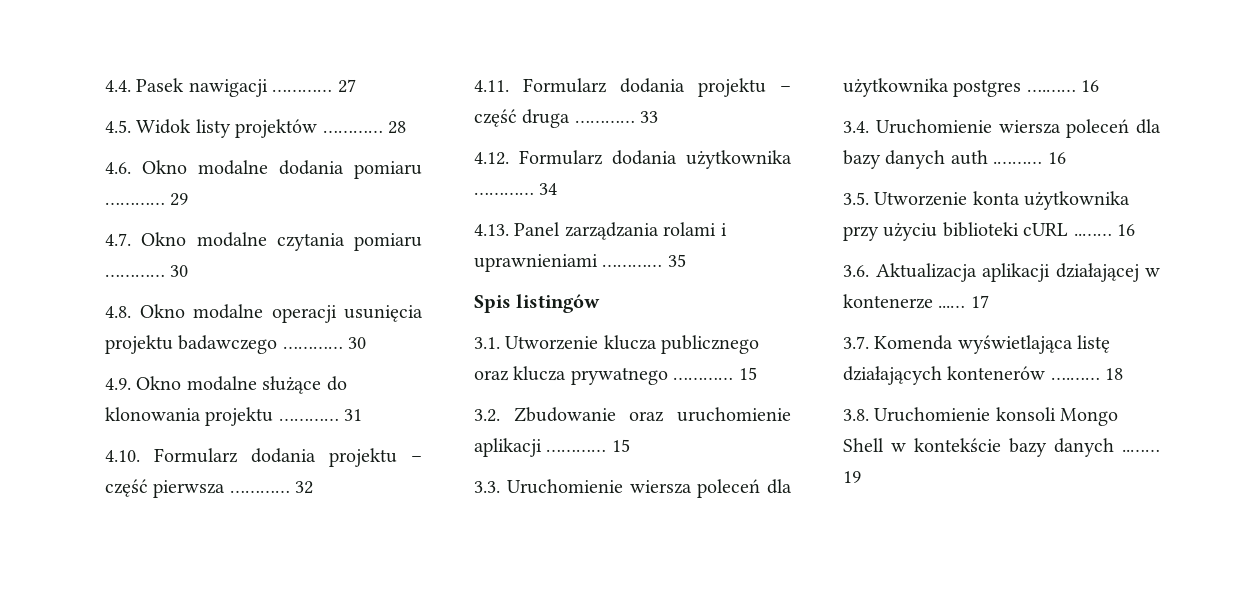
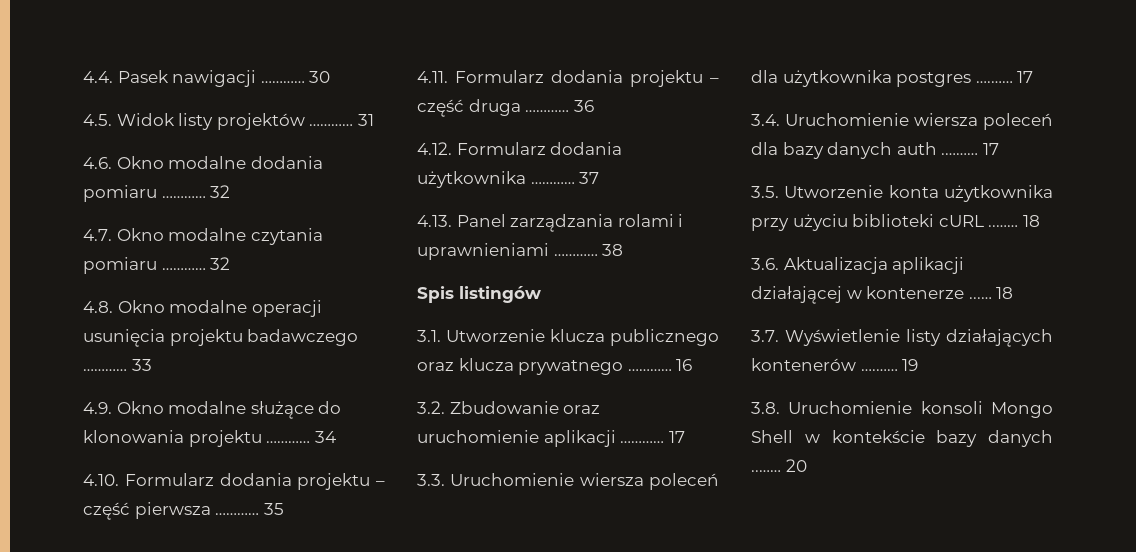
- 27
+ 30
- 28
+ 31
- 4.6. Okno modalne dodania pomiaru ………… 29
+ 4.6. Okno modalne dodania pomiaru ………… 32
- 4.7. Okno modalne czytania pomiaru ………… 30
+ 4.7. Okno modalne czytania pomiaru ………… 32
- 4.8. Okno modalne operacji usunięcia projektu badawczego ………… 30
+ 4.8. Okno modalne operacji usunięcia projektu badawczego ………… 33
- 31
+ 34
- 32
+ 35
- 33
+ 36
- 34
+ 37
- 35
+ 38
- 3.1. Utworzenie klucza publicznego oraz klucza prywatnego ………… 15
+ 3.1. Utworzenie klucza publicznego oraz klucza prywatnego ………… 16
- 3.2. Zbudowanie oraz uruchomienie aplikacji ………… 15
+ 3.2. Zbudowanie oraz uruchomienie aplikacji ………… 17
- 3.3. Uruchomienie wiersza poleceń dla użytkownika postgres ….…… 16
+ 3.3. Uruchomienie wiersza poleceń dla użytkownika postgres ….…… 17
- 3.4. Uruchomienie wiersza poleceń dla bazy danych auth .……… 16
+ 3.4. Uruchomienie wiersza poleceń dla bazy danych auth .……… 17
- 3.5. Utworzenie konta użytkownika przy użyciu biblioteki cURL ..…… 16
+ 3.5. Utworzenie konta użytkownika przy użyciu biblioteki cURL ..…… 18
- 3.6. Aktualizacja aplikacji działającej w kontenerze ...… 17
+ 3.6. Aktualizacja aplikacji działającej w kontenerze ...… 18
- 3.7. Komenda wyświetlająca listę działających kontenerów ….……
+ 3.7. Wyświetlenie listy działających kontenerów ….……
- 18
+ 19
- 19
+ 20

